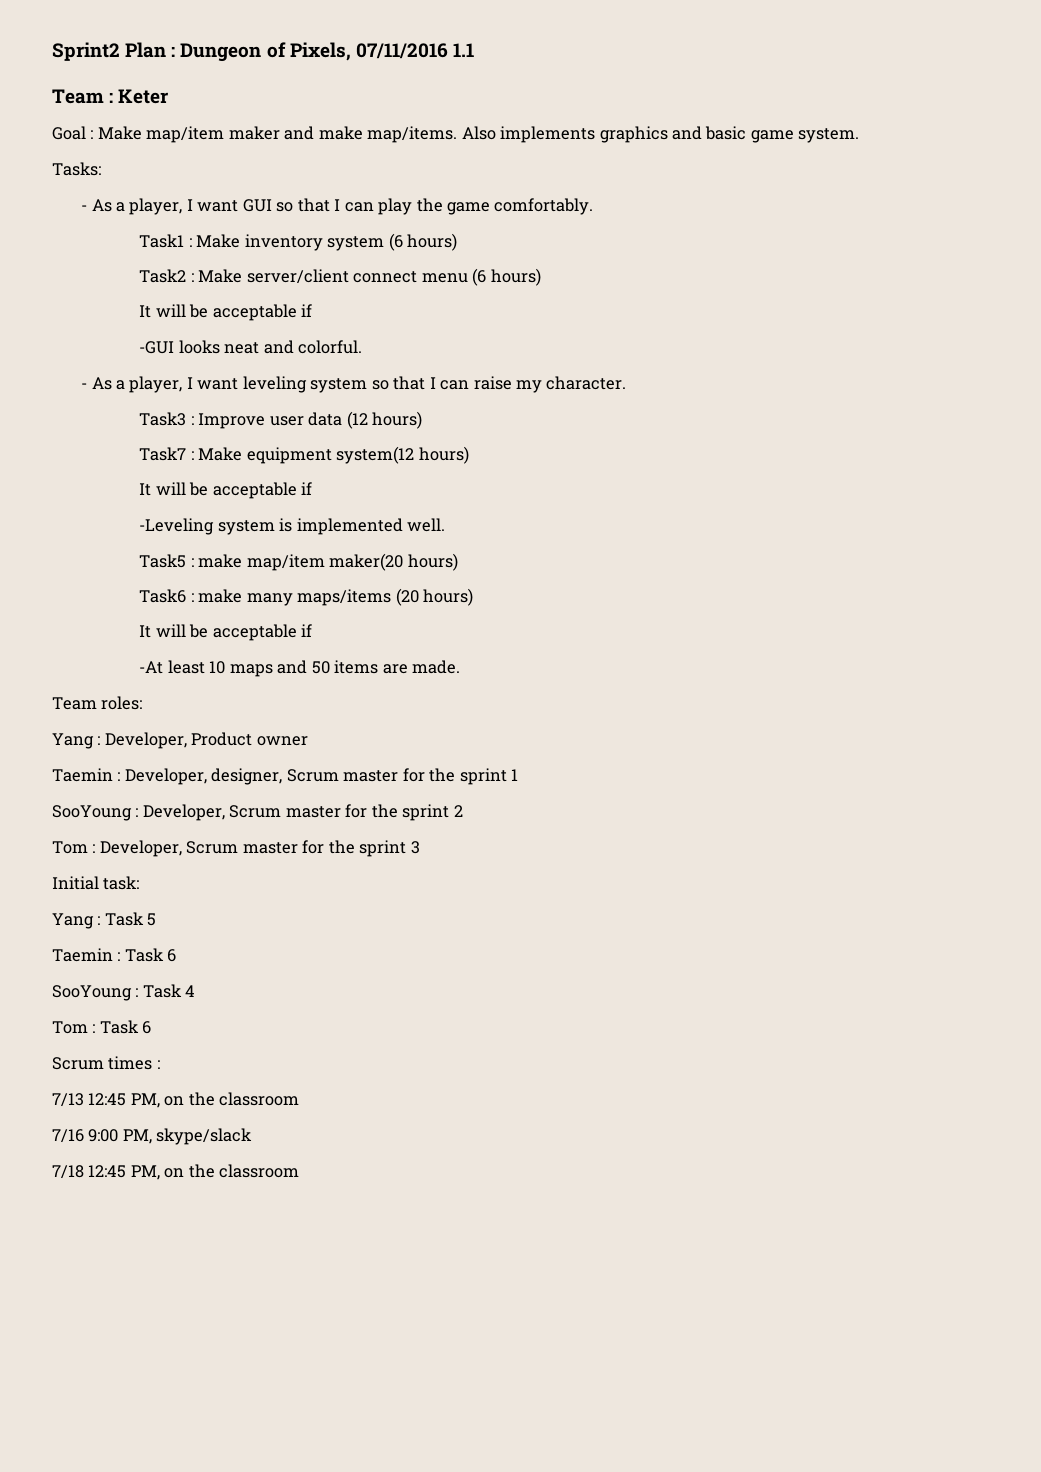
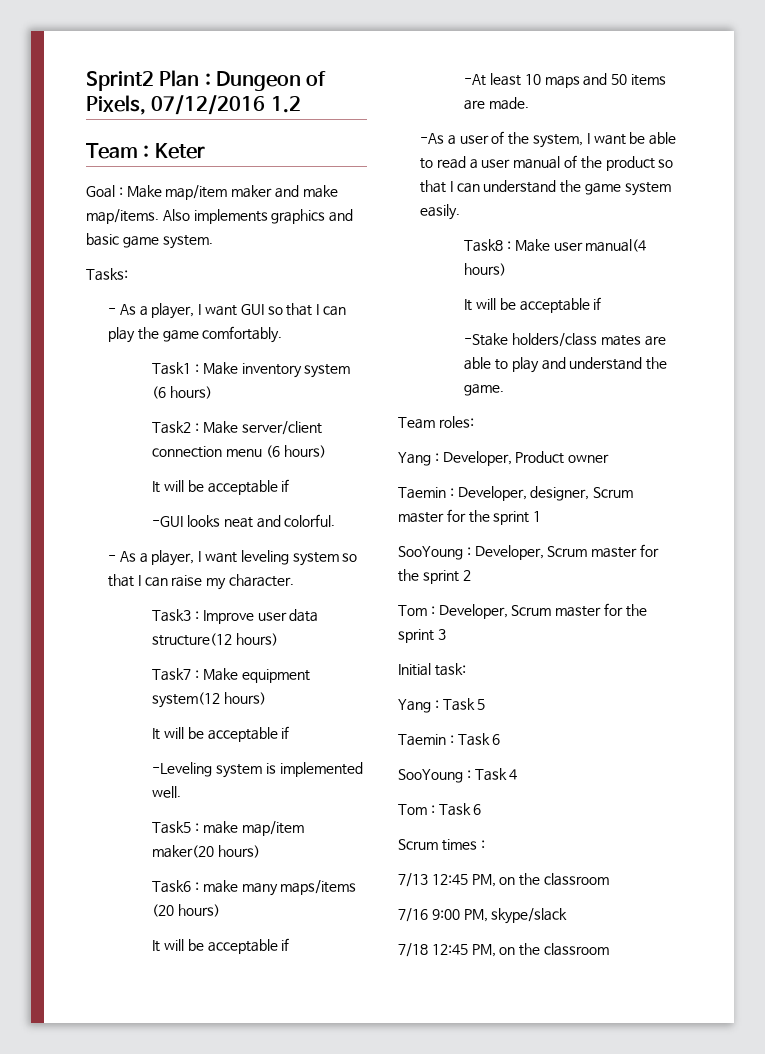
- Sprint2 Plan : Dungeon of Pixels, 07/11/2016 1.1
+ Sprint2 Plan : Dungeon of Pixels, 07/12/2016 1.2
- Task2 : Make server/client connect menu (6 hours)
+ Task2 : Make server/client connection menu (6 hours)
- Task3 : Improve user data (12 hours)
+ Task3 : Improve user data structure(12 hours)
+ -As a user of the system, I want be able to read a user manual of the product so that I can understand the game system easily.
+ Task8 : Make user manual(4 hours)
+ It will be acceptable if
+ -Stake holders/class mates are able to play and understand the game.

